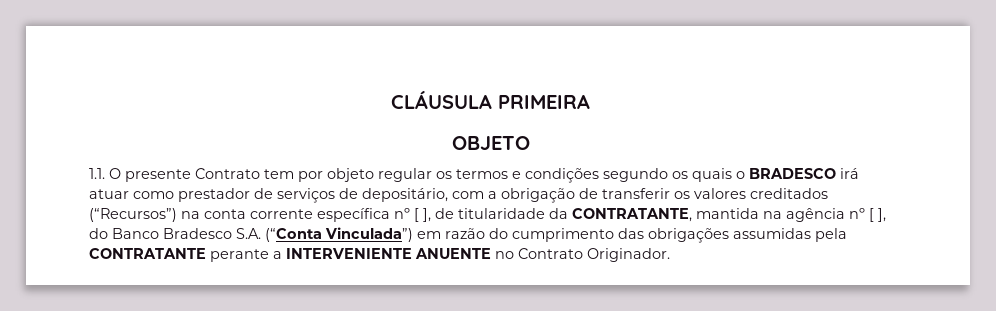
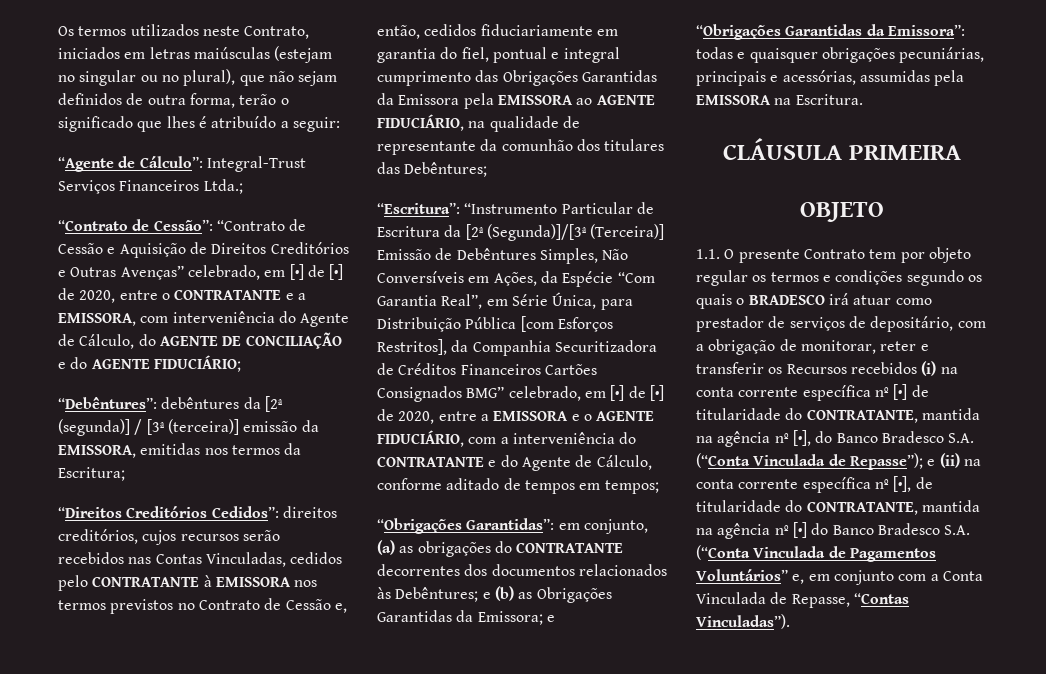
+ Os termos utilizados neste Contrato, iniciados em letras maiúsculas (estejam no singular ou no plural), que não sejam definidos de outra forma, terão o significado que lhes é atribuído a seguir:
+ “Agente de Cálculo”: Integral-Trust Serviços Financeiros Ltda.;
+ “Contrato de Cessão”: “Contrato de Cessão e Aquisição de Direitos Creditórios e Outras Avenças” celebrado, em [•] de [•] de 2020, entre o CONTRATANTE e a EMISSORA, com interveniência do Agente de Cálculo, do AGENTE DE CONCILIAÇÃO e do AGENTE FIDUCIÁRIO;
+ “Debêntures”: debêntures da [2ª (segunda)] / [3ª (terceira)] emissão da EMISSORA, emitidas nos termos da Escritura;
+ “Direitos Creditórios Cedidos”: direitos creditórios, cujos recursos serão recebidos nas Contas Vinculadas, cedidos pelo CONTRATANTE à EMISSORA nos termos previstos no Contrato de Cessão e, então, cedidos fiduciariamente em garantia do fiel, pontual e integral cumprimento das Obrigações Garantidas da Emissora pela EMISSORA ao AGENTE FIDUCIÁRIO, na qualidade de representante da comunhão dos titulares das Debêntures;
+ “Escritura”: “Instrumento Particular de Escritura da [2ª (Segunda)]/[3ª (Terceira)] Emissão de Debêntures Simples, Não Conversíveis em Ações, da Espécie “Com Garantia Real”, em Série Única, para Distribuição Pública [com Esforços Restritos], da Companhia Securitizadora de Créditos Financeiros Cartões Consignados BMG” celebrado, em [•] de [•] de 2020, entre a EMISSORA e o AGENTE FIDUCIÁRIO, com a interveniência do CONTRATANTE e do Agente de Cálculo, conforme aditado de tempos em tempos;
+ “Obrigações Garantidas”: em conjunto, (a) as obrigações do CONTRATANTE decorrentes dos documentos relacionados às Debêntures; e (b) as Obrigações Garantidas da Emissora; e
+ “Obrigações Garantidas da Emissora”: todas e quaisquer obrigações pecuniárias, principais e acessórias, assumidas pela EMISSORA na Escritura.
- 1.1. O presente Contrato tem por objeto regular os termos e condições segundo os quais o BRADESCO irá atuar como prestador de serviços de depositário, com a obrigação de transferir os valores creditados (“Recursos”) na conta corrente específica nº [ ], de titularidade da CONTRATANTE, mantida na agência nº [ ], do Banco Bradesco S.A. (“Conta Vinculada”) em razão do cumprimento das obrigações assumidas pela CONTRATANTE perante a INTERVENIENTE ANUENTE no Contrato Originador.
+ 1.1. O presente Contrato tem por objeto regular os termos e condições segundo os quais o BRADESCO irá atuar como prestador de serviços de depositário, com a obrigação de monitorar, reter e transferir os Recursos recebidos (i) na conta corrente específica nº [•] de titularidade do CONTRATANTE, mantida na agência nº [•], do Banco Bradesco S.A. (“Conta Vinculada de Repasse”); e (ii) na conta corrente específica nº [•], de titularidade do CONTRATANTE, mantida na agência nº [•] do Banco Bradesco S.A. (“Conta Vinculada de Pagamentos Voluntários” e, em conjunto com a Conta Vinculada de Repasse, “Contas Vinculadas”).

